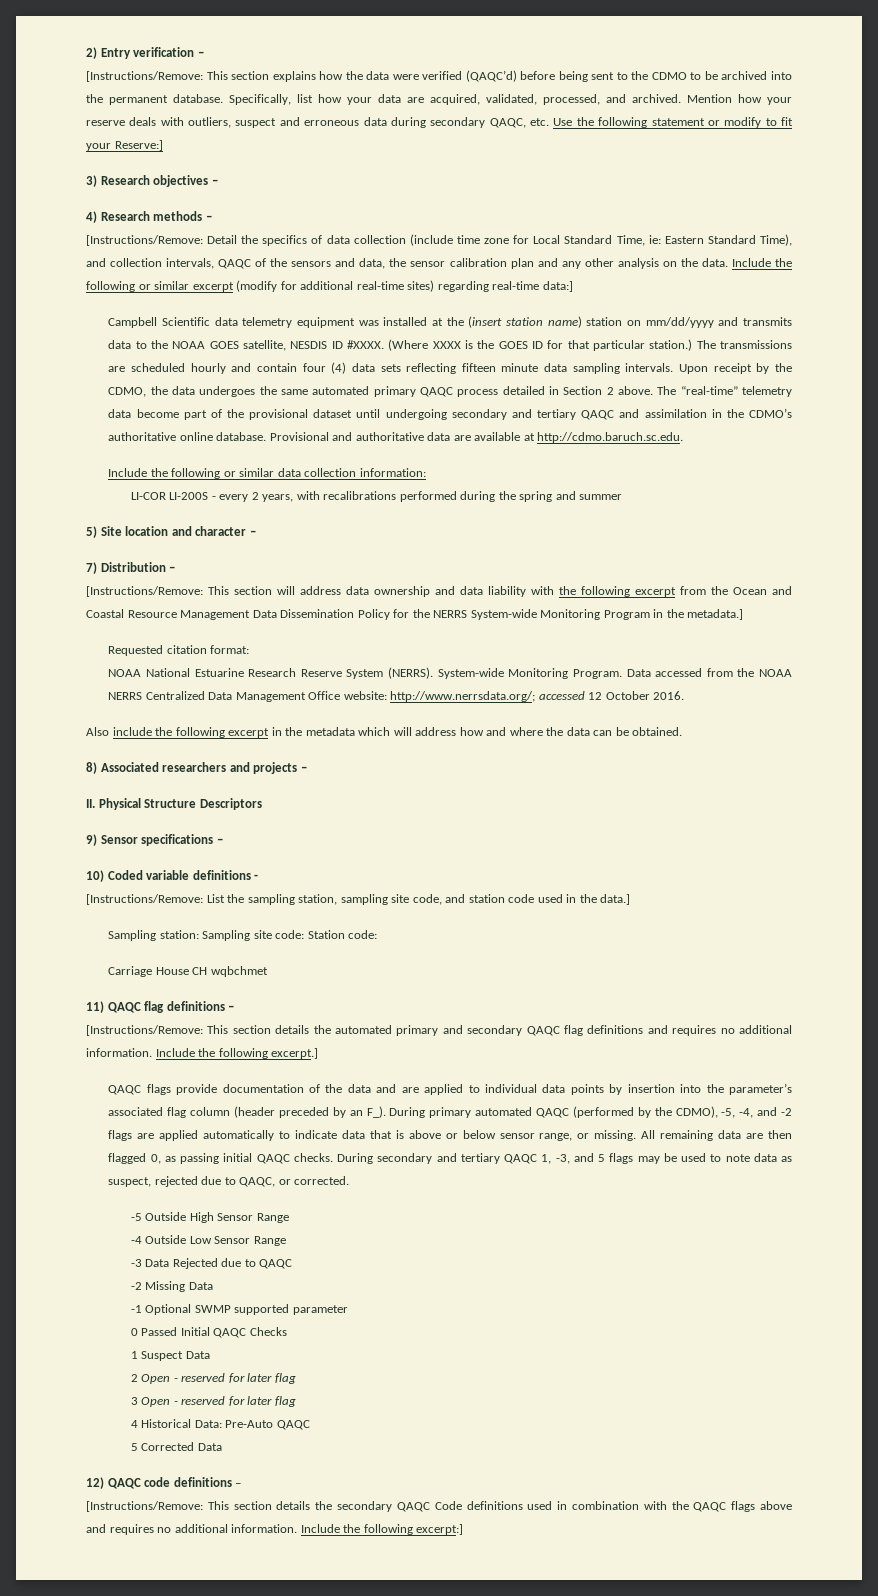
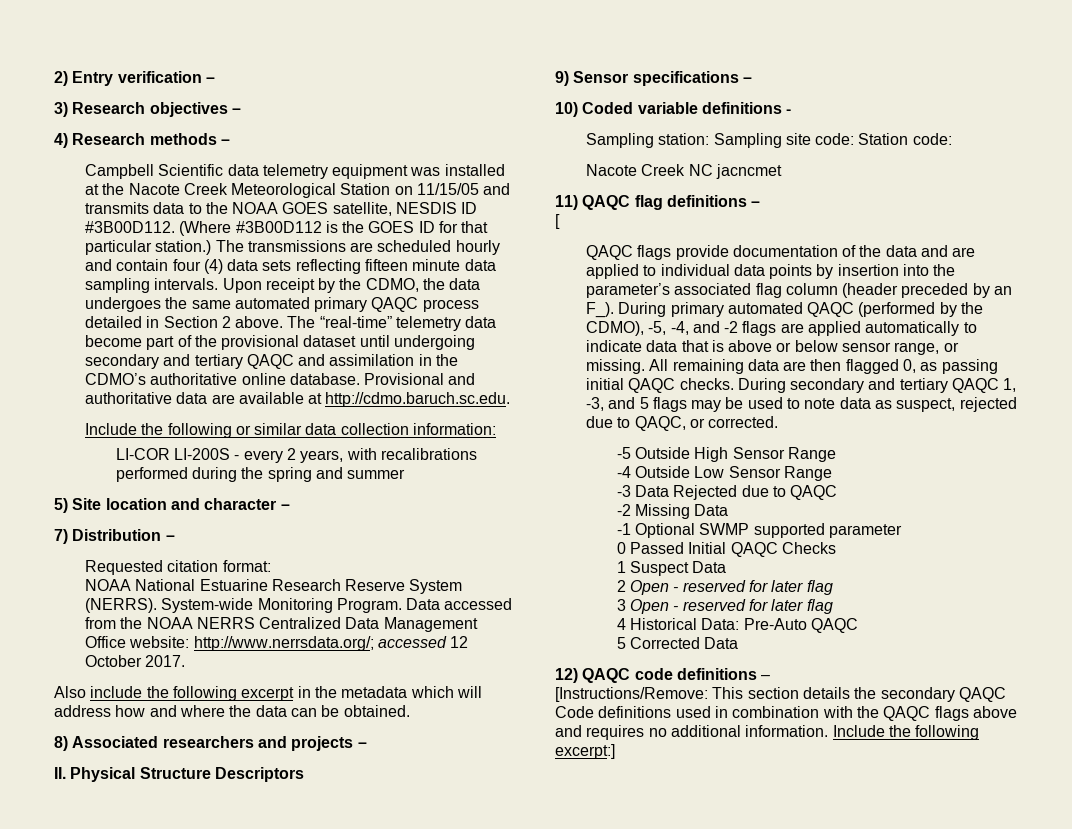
- [Instructions/Remove: This section explains how the data were verified (QAQC’d) before being sent to the CDMO to be archived into the permanent database. Specifically, list how your data are acquired, validated, processed, and archived. Mention how your reserve deals with outliers, suspect and erroneous data during secondary QAQC, etc. Use the following statement or modify to fit your Reserve:]
- [Instructions/Remove: Detail the specifics of data collection (include time zone for Local Standard Time, ie: Eastern Standard Time), and collection intervals, QAQC of the sensors and data, the sensor calibration plan and any other analysis on the data. Include the following or similar excerpt (modify for additional real-time sites) regarding real-time data:]
- Campbell Scientific data telemetry equipment was installed at the (insert station name) station on mm/dd/yyyy and transmits data to the NOAA GOES satellite, NESDIS ID #XXXX. (Where XXXX is the GOES ID for that particular station.)
+ Campbell Scientific data telemetry equipment was installed at the Nacote Creek Meteorological Station on 11/15/05 and transmits data to the NOAA GOES satellite, NESDIS ID #3B00D112. (Where #3B00D112 is the GOES ID for that particular station.)
- [Instructions/Remove: This section will address data ownership and data liability with the following excerpt from the Ocean and Coastal Resource Management Data Dissemination Policy for the NERRS System-wide Monitoring Program in the metadata.]
- Data accessed from the NOAA NERRS Centralized Data Management Office website: http://www.nerrsdata.org/; accessed 12 October 2016.
+ Data accessed from the NOAA NERRS Centralized Data Management Office website: http://www.nerrsdata.org/; accessed 12 October 2017.
- [Instructions/Remove: List the sampling station, sampling site code, and station code used in the data.]
- Carriage House CH wqbchmet
+ Nacote Creek NC jacncmet
- [Instructions/Remove: This section details the automated primary and secondary QAQC flag definitions and requires no additional information. Include the following excerpt.]
+ [

